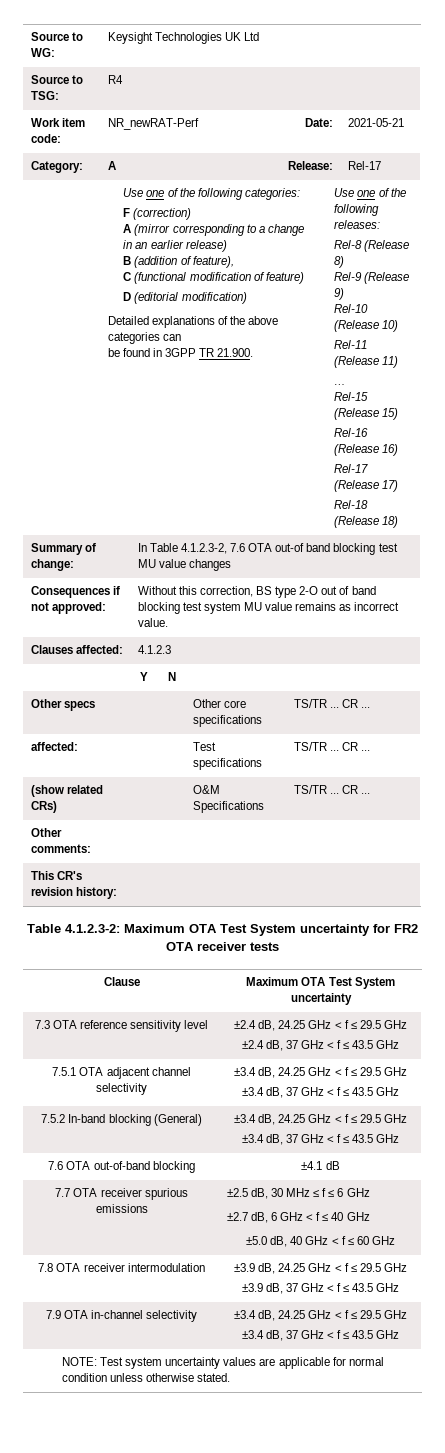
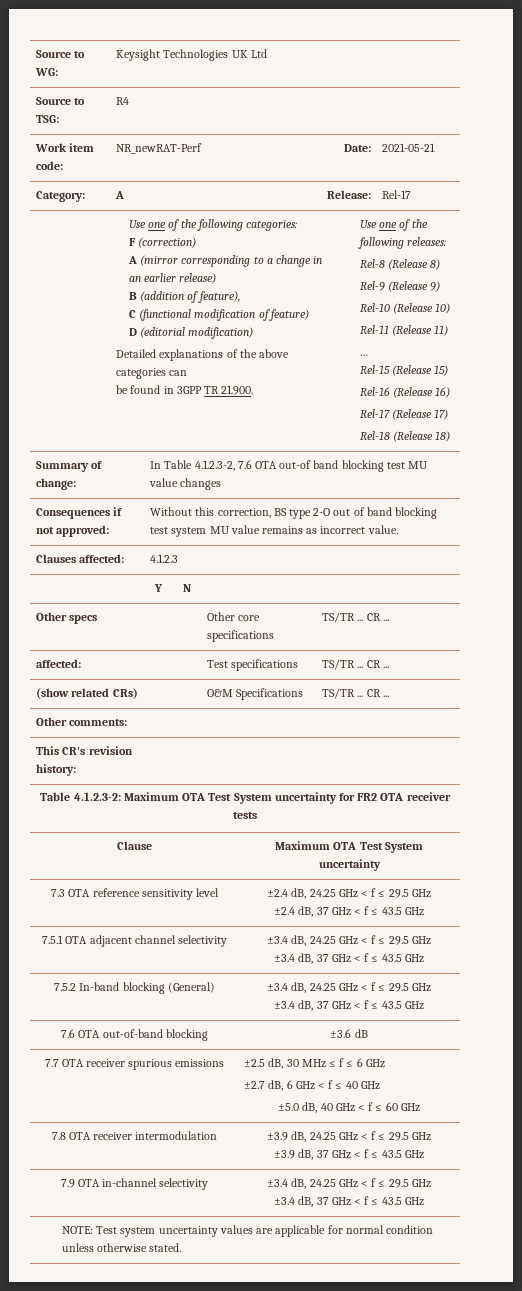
- 7.6 OTA out-of-band blocking | ±4.1 dB
+ 7.6 OTA out-of-band blocking | ±3.6 dB

